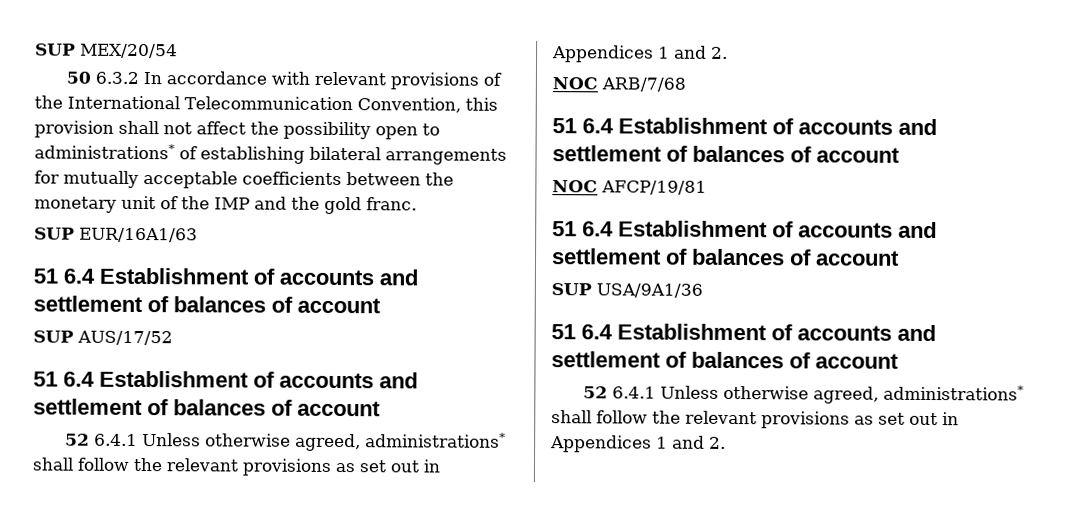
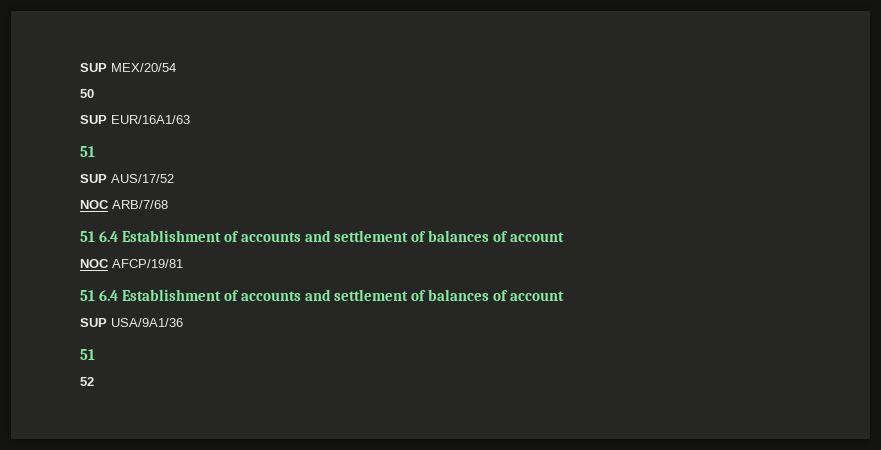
- 50 6.3.2 In accordance with relevant provisions of the International Telecommunication Convention, this provision shall not affect the possibility open to administrations* of establishing bilateral arrangements for mutually acceptable coefficients between the monetary unit of the IMP and the gold franc.
+ 50
  SUP EUR/16A1/63
- 51 6.4 Establishment of accounts and settlement of balances of account
+ 51
  SUP AUS/17/52
- 51 6.4 Establishment of accounts and settlement of balances of account
- 52 6.4.1 Unless otherwise agreed, administrations* shall follow the relevant provisions as set out in Appendices 1 and 2.
  SUP USA/9A1/36
- 51 6.4 Establishment of accounts and settlement of balances of account
- 52 6.4.1 Unless otherwise agreed, administrations* shall follow the relevant provisions as set out in Appendices 1 and 2.
+ 51
+ 52

